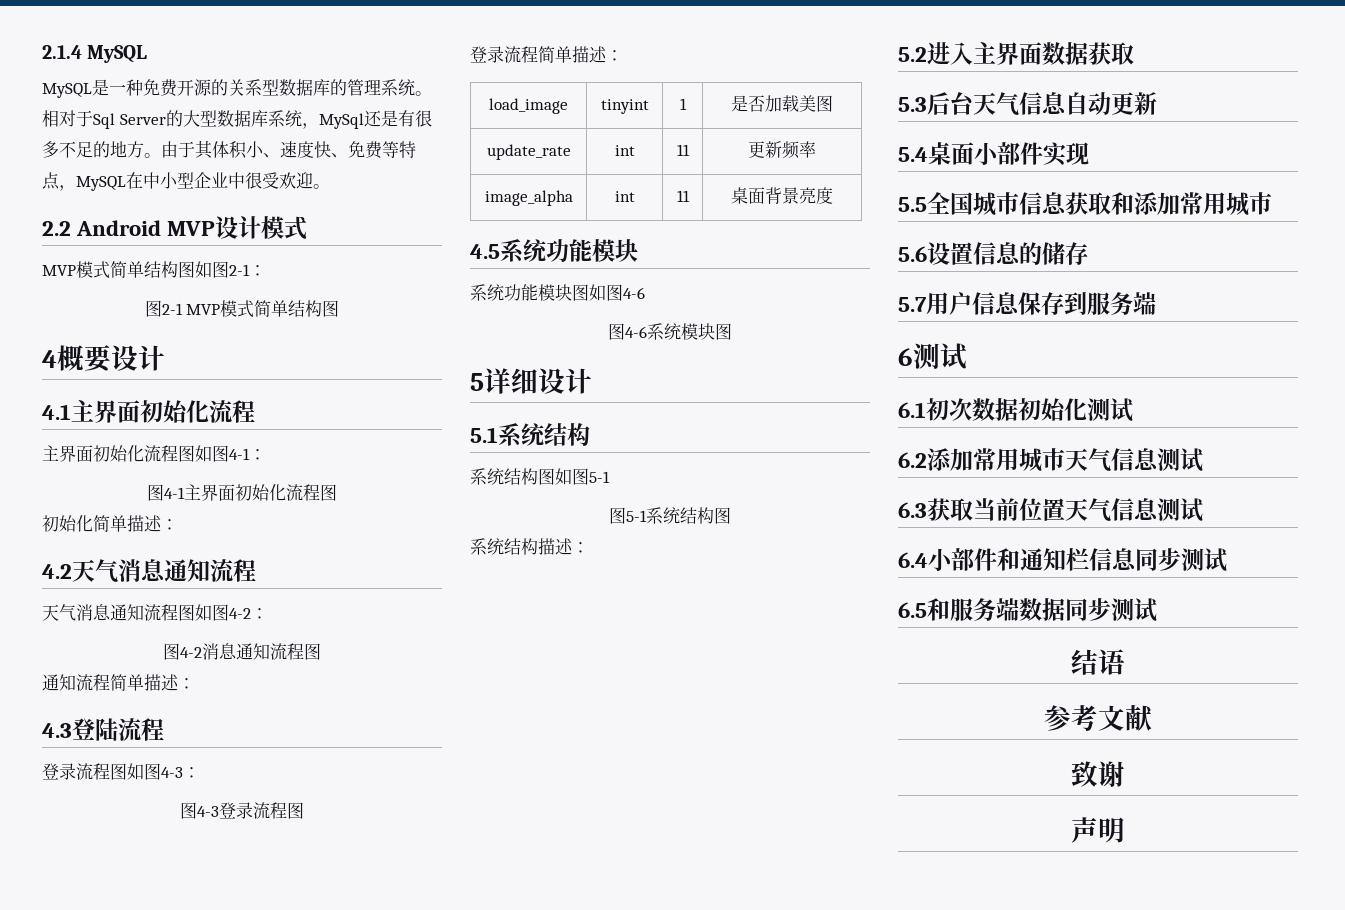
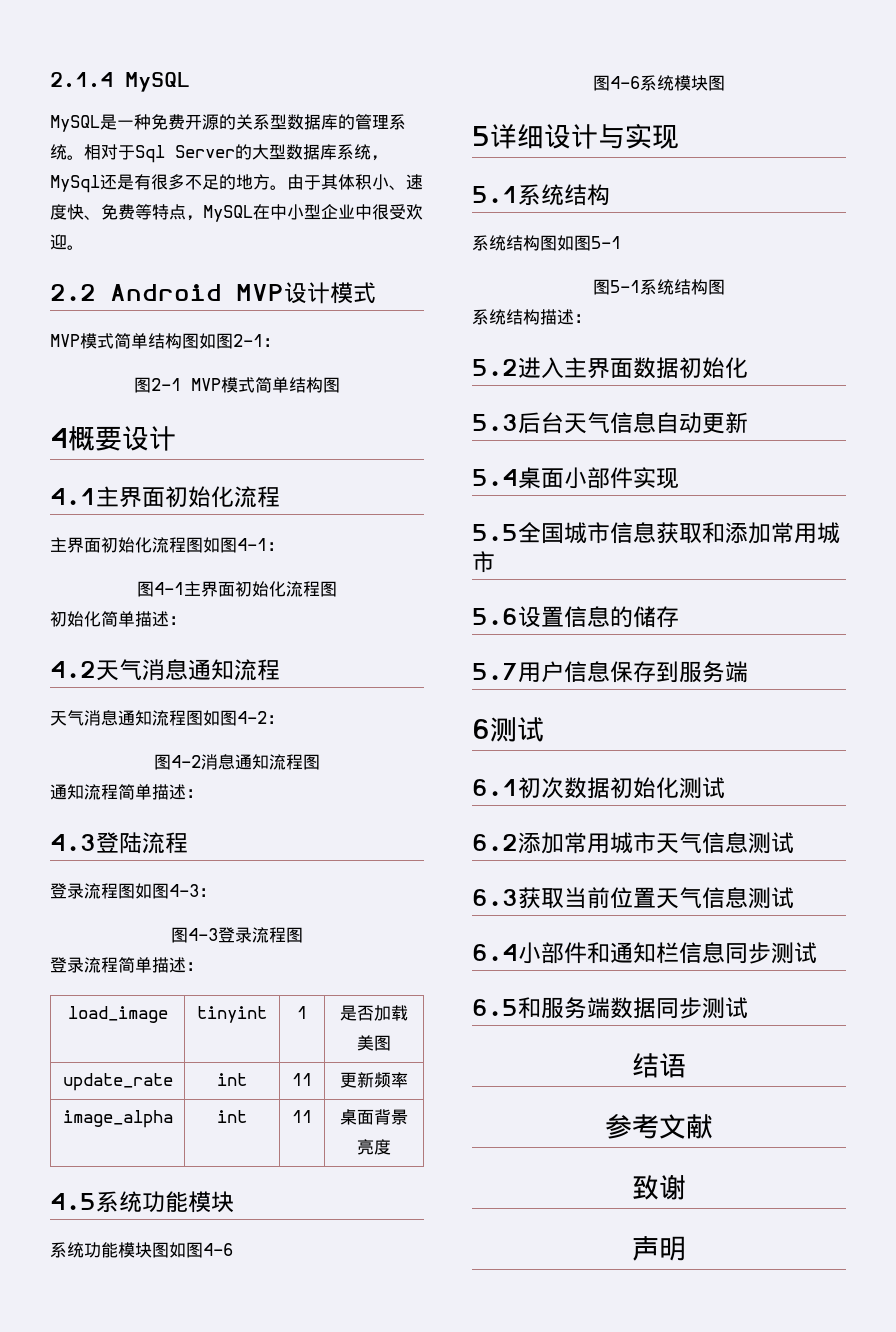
- 5详细设计
+ 5详细设计与实现
- 5.2进入主界面数据获取
+ 5.2进入主界面数据初始化

